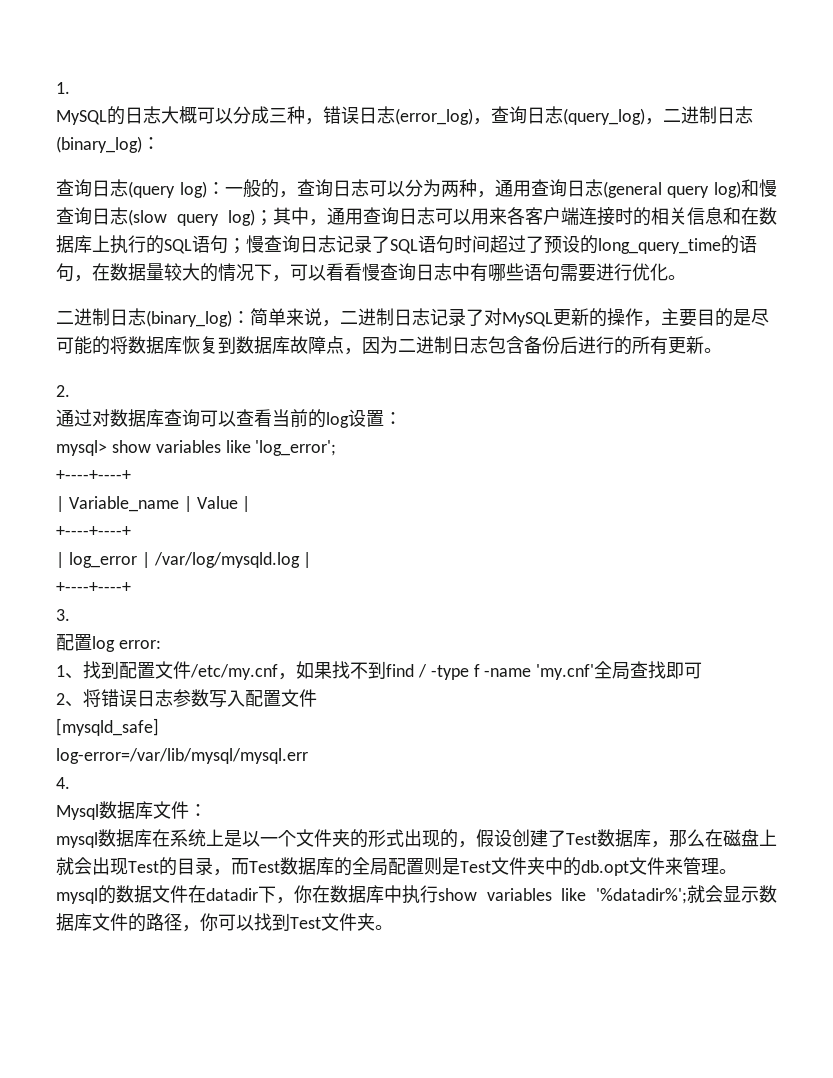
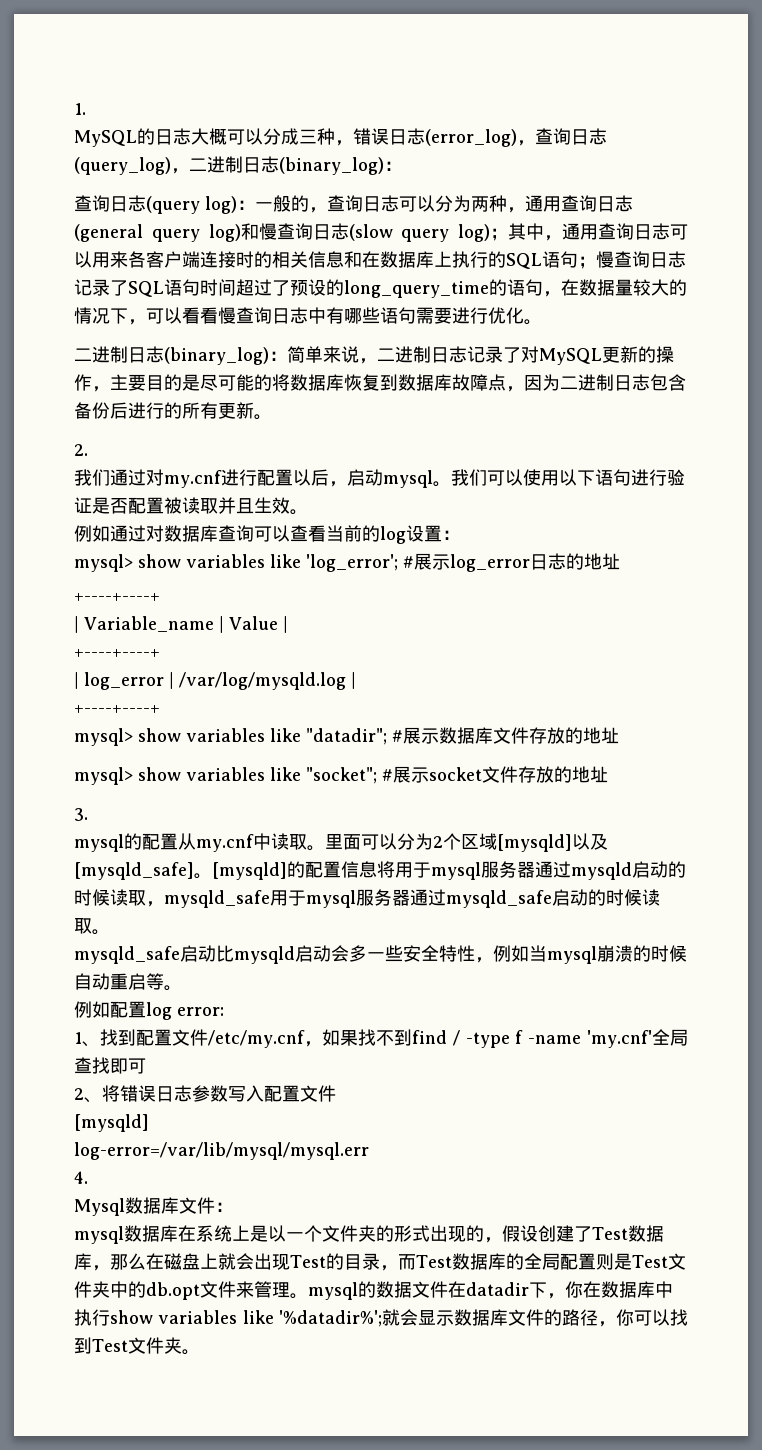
- 通过对数据库查询可以查看当前的log设置：
+ 我们通过对my.cnf进行配置以后，启动mysql。我们可以使用以下语句进行验证是否配置被读取并且生效。
+ 例如通过对数据库查询可以查看当前的log设置：
- mysql> show variables like 'log_error';
+ mysql> show variables like 'log_error'; #展示log_error日志的地址
+ mysql> show variables like "datadir"; #展示数据库文件存放的地址
+ mysql> show variables like "socket"; #展示socket文件存放的地址
  3.
- 配置log error:
+ mysql的配置从my.cnf中读取。里面可以分为2个区域[mysqld]以及[mysqld_safe]。[mysqld]的配置信息将用于mysql服务器通过mysqld启动的时候读取，mysqld_safe用于mysql服务器通过mysqld_safe启动的时候读取。
+ mysqld_safe启动比mysqld启动会多一些安全特性，例如当mysql崩溃的时候自动重启等。
+ 例如配置log error:
  2、将错误日志参数写入配置文件
- [mysqld_safe]
+ [mysqld]

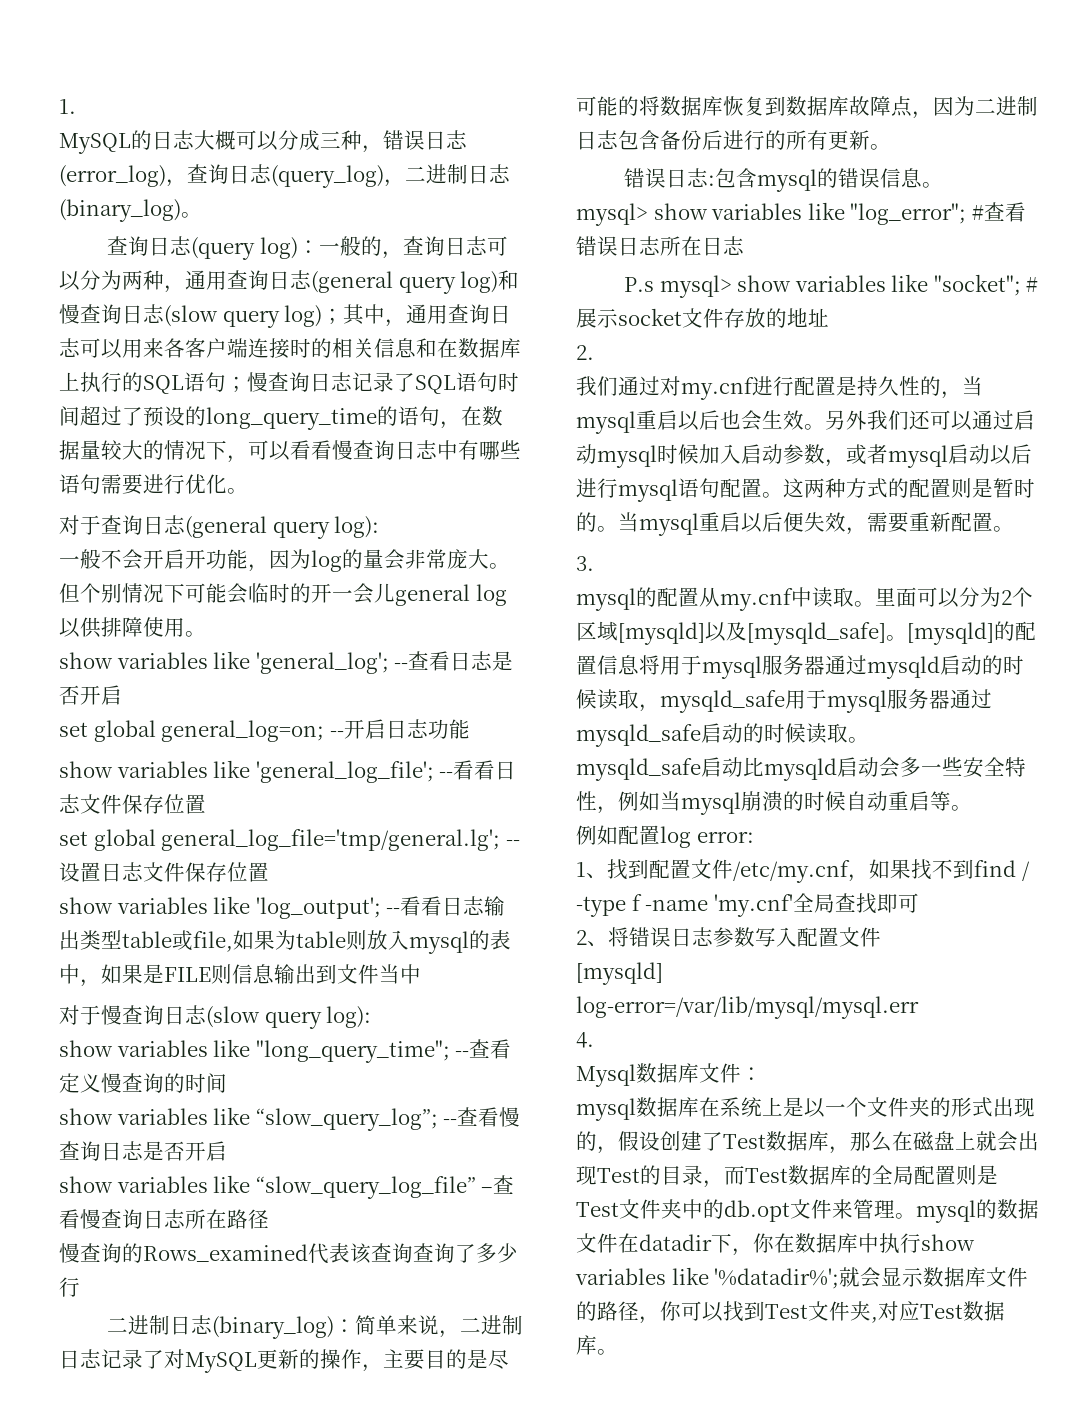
- MySQL的日志大概可以分成三种，错误日志(error_log)，查询日志(query_log)，二进制日志(binary_log)：
+ MySQL的日志大概可以分成三种，错误日志(error_log)，查询日志(query_log)，二进制日志(binary_log)。
+ 对于查询日志(general query log):
+ 一般不会开启开功能，因为log的量会非常庞大。但个别情况下可能会临时的开一会儿general log以供排障使用。
+ show variables like 'general_log'; --查看日志是否开启
+ set global general_log=on; --开启日志功能
+ show variables like 'general_log_file'; --看看日志文件保存位置
+ set global general_log_file='tmp/general.lg'; --设置日志文件保存位置
+ show variables like 'log_output'; --看看日志输出类型table或file,如果为table则放入mysql的表中，如果是FILE则信息输出到文件当中
+ 对于慢查询日志(slow query log):
+ show variables like "long_query_time"; --查看定义慢查询的时间
+ show variables like “slow_query_log”; --查看慢查询日志是否开启
+ show variables like “slow_query_log_file” –查看慢查询日志所在路径
+ 慢查询的Rows_examined代表该查询查询了多少行
- 2.
- 我们通过对my.cnf进行配置以后，启动mysql。我们可以使用以下语句进行验证是否配置被读取并且生效。
- 例如通过对数据库查询可以查看当前的log设置：
- mysql> show variables like 'log_error'; #展示log_error日志的地址
- +----+----+
- | Variable_name | Value |
- +----+----+
- | log_error | /var/log/mysqld.log |
- +----+----+
- mysql> show variables like "datadir"; #展示数据库文件存放的地址
- mysql> show variables like "socket"; #展示socket文件存放的地址
+ 错误日志:包含mysql的错误信息。
+ mysql> show variables like "log_error"; #查看错误日志所在日志
+ P.s mysql> show variables like "socket"; #展示socket文件存放的地址
+ 2.
+ 我们通过对my.cnf进行配置是持久性的，当mysql重启以后也会生效。另外我们还可以通过启动mysql时候加入启动参数，或者mysql启动以后进行mysql语句配置。这两种方式的配置则是暂时的。当mysql重启以后便失效，需要重新配置。
- 就会显示数据库文件的路径，你可以找到Test文件夹。
+ 就会显示数据库文件的路径，你可以找到Test文件夹,对应Test数据库。

